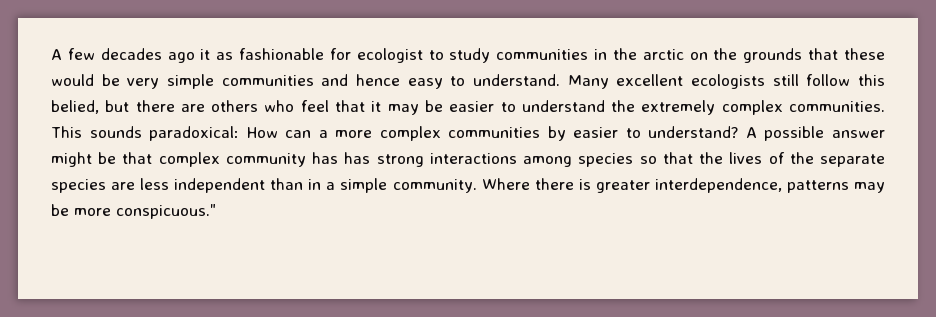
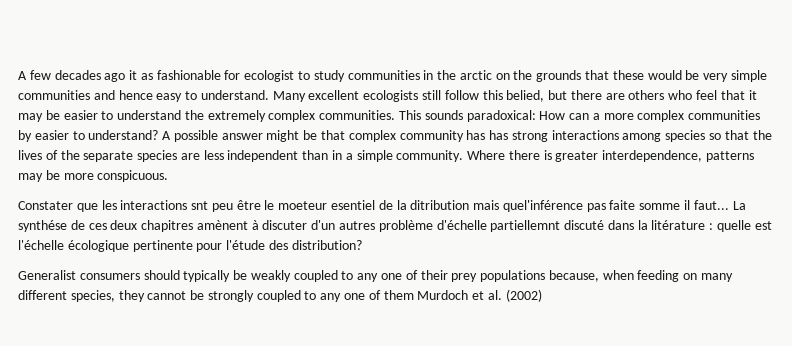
- Where there is greater interdependence, patterns may be more conspicuous."
+ Where there is greater interdependence, patterns may be more conspicuous.
+ Constater que les interactions snt peu être le moeteur esentiel de la ditribution mais quel'inférence pas faite somme il faut... La synthése de ces deux chapitres amènent à discuter d'un autres problème d'échelle partiellemnt discuté dans la litérature : quelle est l'échelle écologique pertinente pour l'étude des distribution?
+ Generalist consumers should typically be weakly coupled to any one of their prey populations because, when feeding on many different species, they cannot be strongly coupled to any one of them Murdoch et al. (2002)

